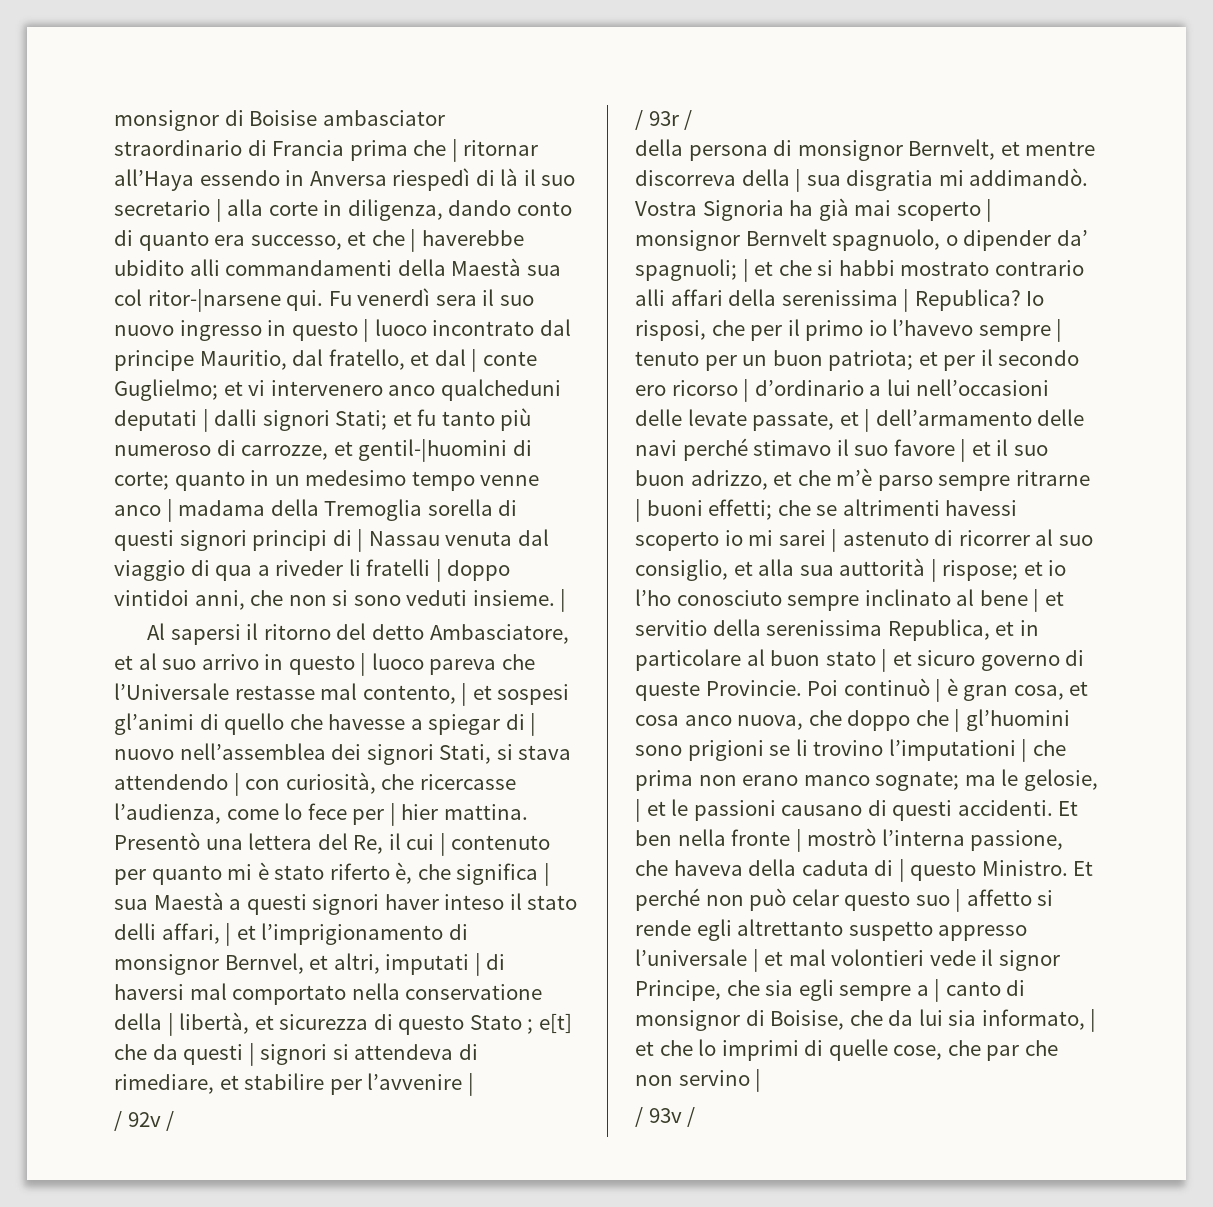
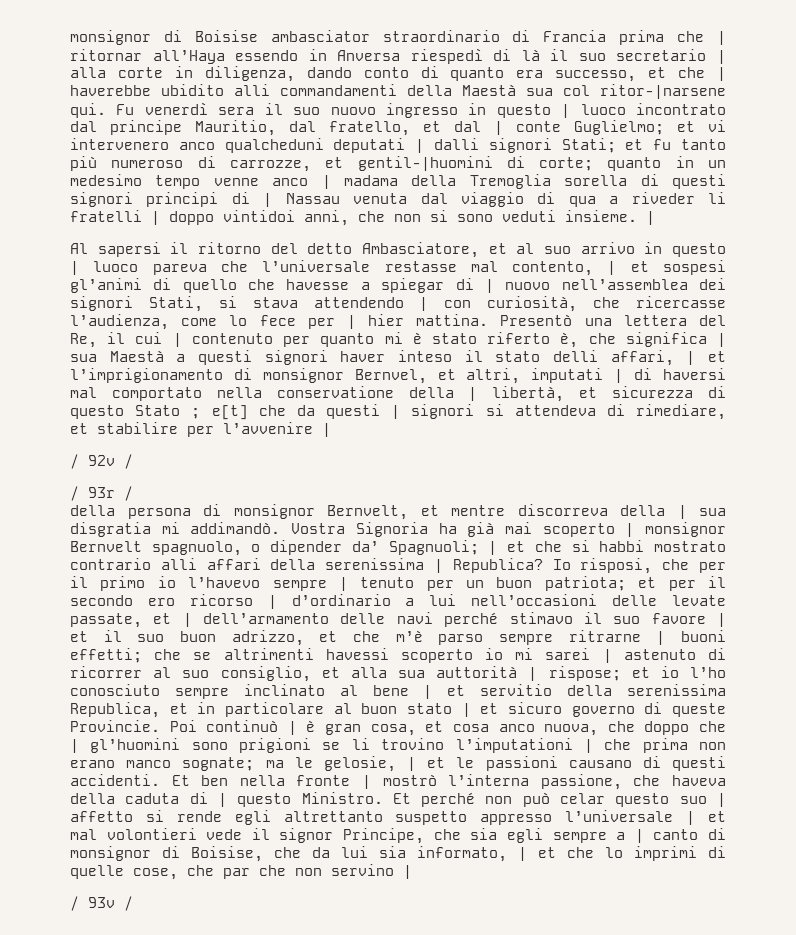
- Al sapersi il ritorno del detto Ambasciatore, et al suo arrivo in questo | luoco pareva che l’Universale restasse mal contento, | et sospesi gl’animi di quello che havesse a spiegar di | nuovo nell’assemblea dei signori Stati, si stava attendendo | con curiosità, che ricercasse l’audienza, come lo fece per | hier mattina.
+ Al sapersi il ritorno del detto Ambasciatore, et al suo arrivo in questo | luoco pareva che l’universale restasse mal contento, | et sospesi gl’animi di quello che havesse a spiegar di | nuovo nell’assemblea dei signori Stati, si stava attendendo | con curiosità, che ricercasse l’audienza, come lo fece per | hier mattina.
- Vostra Signoria ha già mai scoperto | monsignor Bernvelt spagnuolo, o dipender da’ spagnuoli; | et che si habbi mostrato contrario alli affari della serenissima | Republica?
+ Vostra Signoria ha già mai scoperto | monsignor Bernvelt spagnuolo, o dipender da’ Spagnuoli; | et che si habbi mostrato contrario alli affari della serenissima | Republica?

